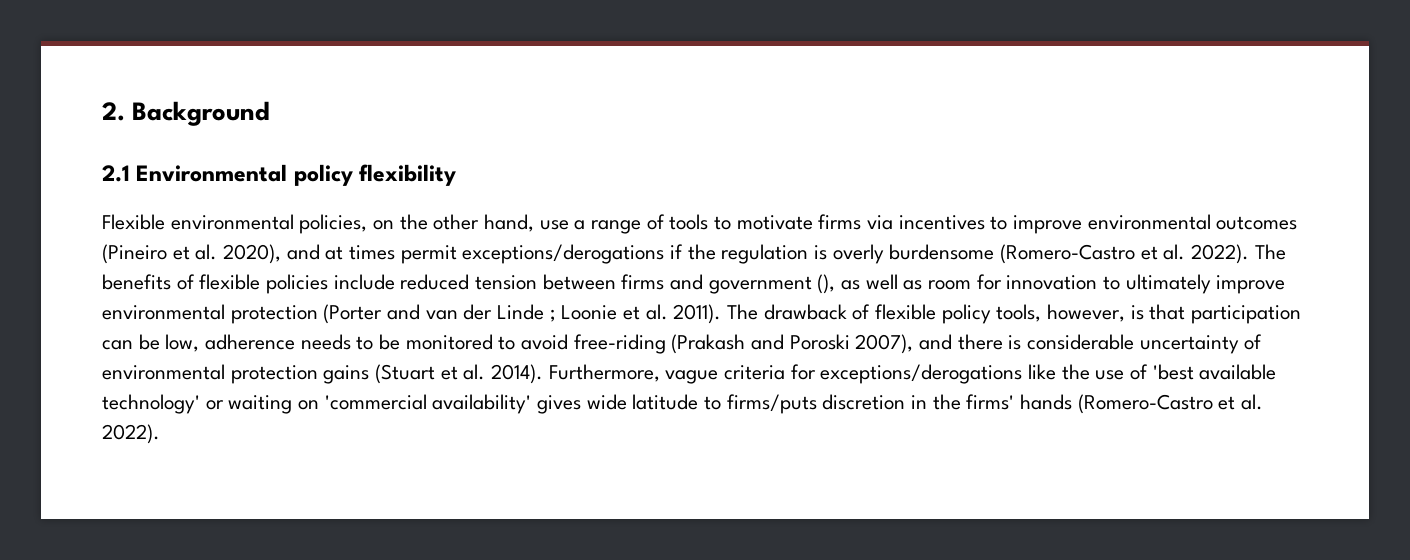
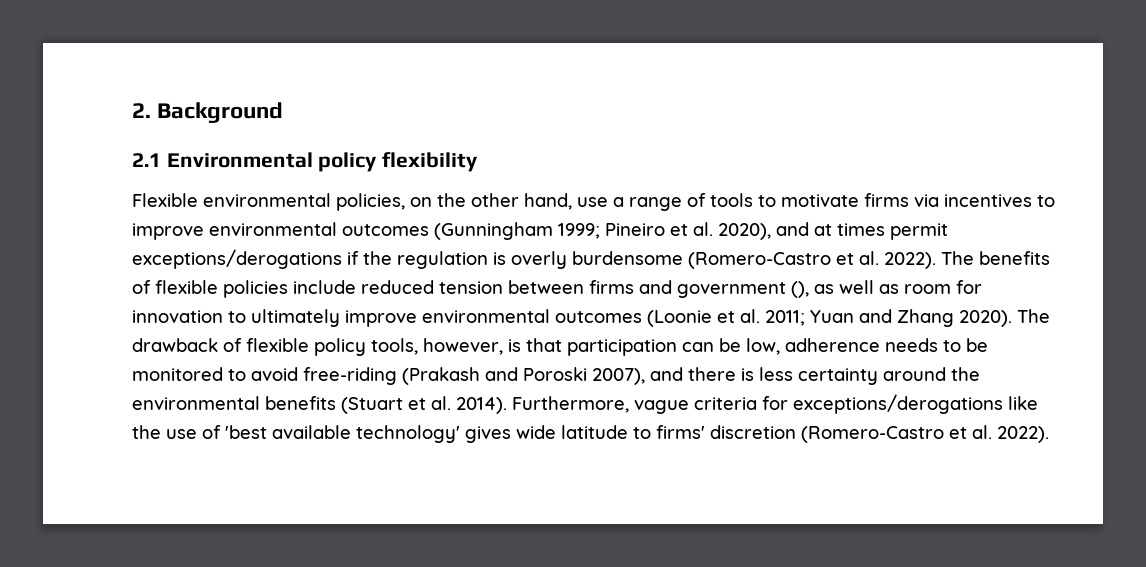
- Flexible environmental policies, on the other hand, use a range of tools to motivate firms via incentives to improve environmental outcomes (Pineiro et al. 2020), and at times permit exceptions/derogations if the regulation is overly burdensome (Romero-Castro et al. 2022).
+ Flexible environmental policies, on the other hand, use a range of tools to motivate firms via incentives to improve environmental outcomes (Gunningham 1999; Pineiro et al. 2020), and at times permit exceptions/derogations if the regulation is overly burdensome (Romero-Castro et al. 2022).
- The benefits of flexible policies include reduced tension between firms and government (), as well as room for innovation to ultimately improve environmental protection (Porter and van der Linde ; Loonie et al. 2011).
+ The benefits of flexible policies include reduced tension between firms and government (), as well as room for innovation to ultimately improve environmental outcomes (Loonie et al. 2011; Yuan and Zhang 2020).
- The drawback of flexible policy tools, however, is that participation can be low, adherence needs to be monitored to avoid free-riding (Prakash and Poroski 2007), and there is considerable uncertainty of environmental protection gains (Stuart et al. 2014).
+ The drawback of flexible policy tools, however, is that participation can be low, adherence needs to be monitored to avoid free-riding (Prakash and Poroski 2007), and there is less certainty around the environmental benefits (Stuart et al. 2014).
- Furthermore, vague criteria for exceptions/derogations like the use of 'best available technology' or waiting on 'commercial availability' gives wide latitude to firms/puts discretion in the firms' hands (Romero-Castro et al. 2022).
+ Furthermore, vague criteria for exceptions/derogations like the use of 'best available technology' gives wide latitude to firms' discretion (Romero-Castro et al. 2022).

